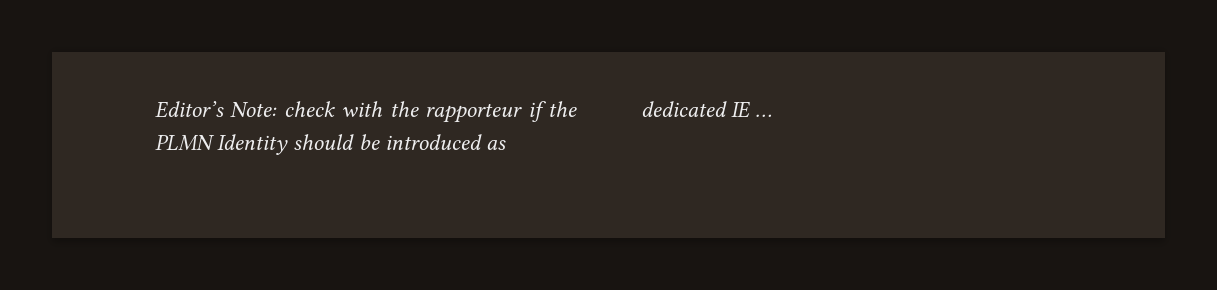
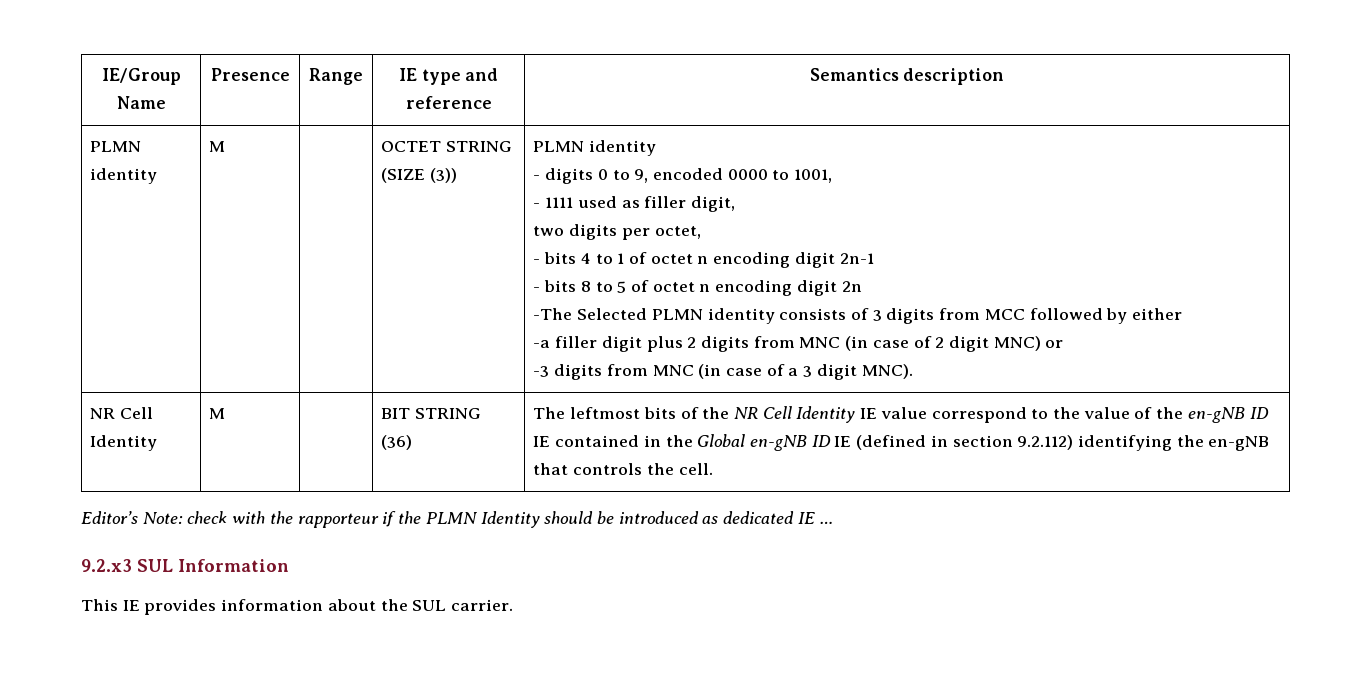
+ IE/Group Name | Presence | Range | IE type and reference | Semantics description
+ PLMN identity | M | | OCTET STRING (SIZE (3)) | PLMN identity
+ - digits 0 to 9, encoded 0000 to 1001,
+ - 1111 used as filler digit,
+ two digits per octet,
+ - bits 4 to 1 of octet n encoding digit 2n-1
+ - bits 8 to 5 of octet n encoding digit 2n
+ -The Selected PLMN identity consists of 3 digits from MCC followed by either
+ -a filler digit plus 2 digits from MNC (in case of 2 digit MNC) or
+ -3 digits from MNC (in case of a 3 digit MNC).
+ NR Cell Identity | M | | BIT STRING (36) | The leftmost bits of the NR Cell Identity IE value correspond to the value of the en-gNB ID IE contained in the Global en-gNB ID IE (defined in section 9.2.112) identifying the en-gNB that controls the cell.
+ 9.2.x3 SUL Information
+ This IE provides information about the SUL carrier.

